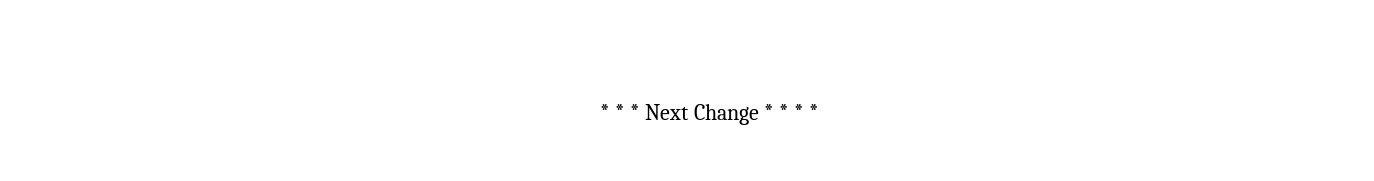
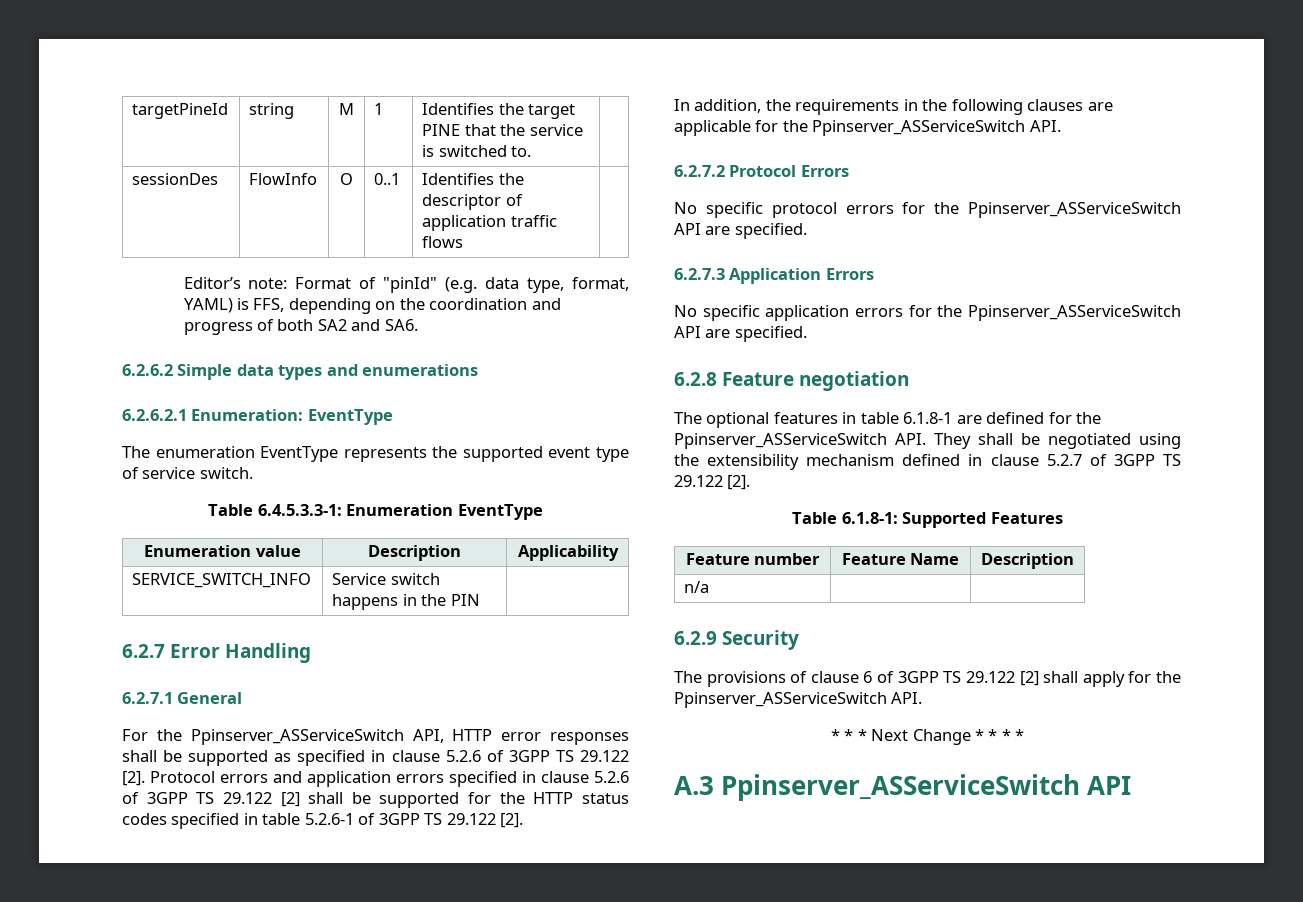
+ targetPineId | string | M | 1 | Identifies the target PINE that the service is switched to. |
+ sessionDes | FlowInfo | O | 0..1 | Identifies the descriptor of application traffic flows |
+ Editor’s note: Format of "pinId" (e.g. data type, format, YAML) is FFS, depending on the coordination and progress of both SA2 and SA6.
+ 6.2.6.2 Simple data types and enumerations
+ 6.2.6.2.1 Enumeration: EventType
+ The enumeration EventType represents the supported event type of service switch.
+ Table 6.4.5.3.3-1: Enumeration EventType
+ Enumeration value | Description | Applicability
+ SERVICE_SWITCH_INFO | Service switch happens in the PIN |
+ 6.2.7 Error Handling
+ 6.2.7.1 General
+ For the Ppinserver_ASServiceSwitch API, HTTP error responses shall be supported as specified in clause 5.2.6 of 3GPP TS 29.122 [2]. Protocol errors and application errors specified in clause 5.2.6 of 3GPP TS 29.122 [2] shall be supported for the HTTP status codes specified in table 5.2.6-1 of 3GPP TS 29.122 [2].
+ In addition, the requirements in the following clauses are applicable for the Ppinserver_ASServiceSwitch API.
+ 6.2.7.2 Protocol Errors
+ No specific protocol errors for the Ppinserver_ASServiceSwitch API are specified.
+ 6.2.7.3 Application Errors
+ No specific application errors for the Ppinserver_ASServiceSwitch API are specified.
+ 6.2.8 Feature negotiation
+ The optional features in table 6.1.8-1 are defined for the Ppinserver_ASServiceSwitch API. They shall be negotiated using the extensibility mechanism defined in clause 5.2.7 of 3GPP TS 29.122 [2].
+ Table 6.1.8-1: Supported Features
+ Feature number | Feature Name | Description
+ n/a | |
+ 6.2.9 Security
+ The provisions of clause 6 of 3GPP TS 29.122 [2] shall apply for the Ppinserver_ASServiceSwitch API.
+ A.3 Ppinserver_ASServiceSwitch API

